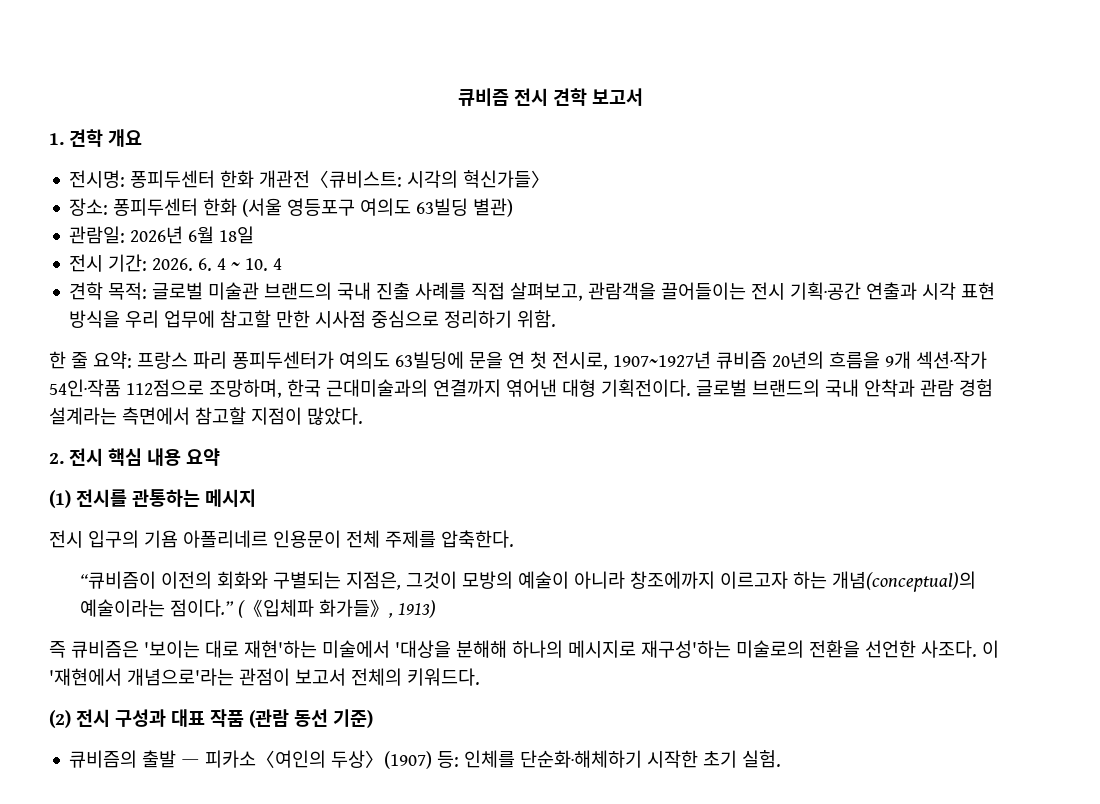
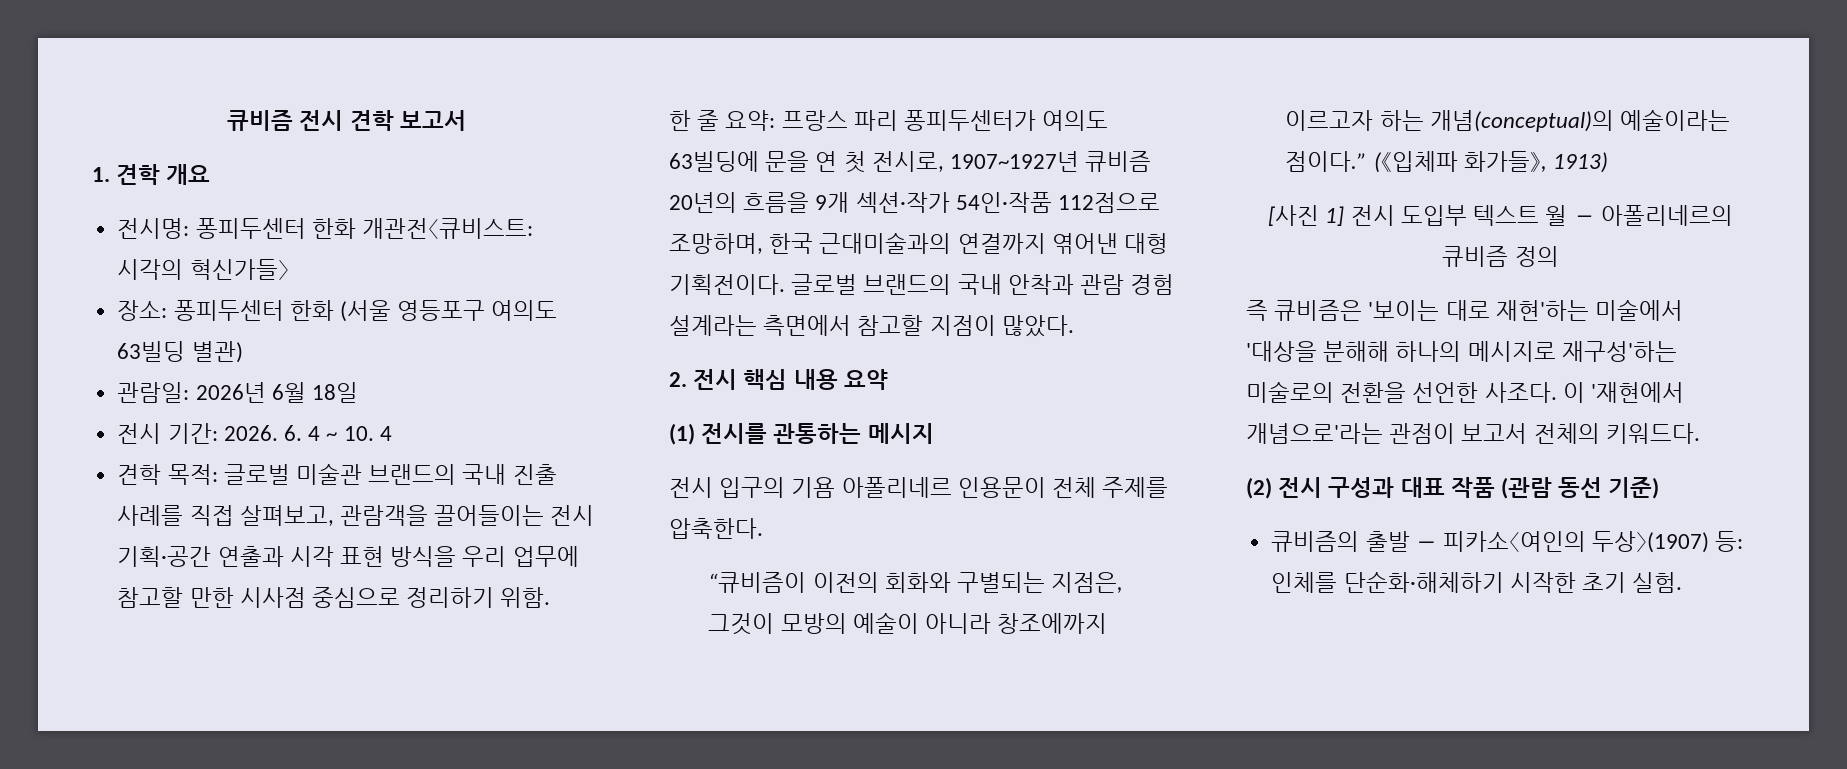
+ [사진 1] 전시 도입부 텍스트 월 ― 아폴리네르의 큐비즘 정의

